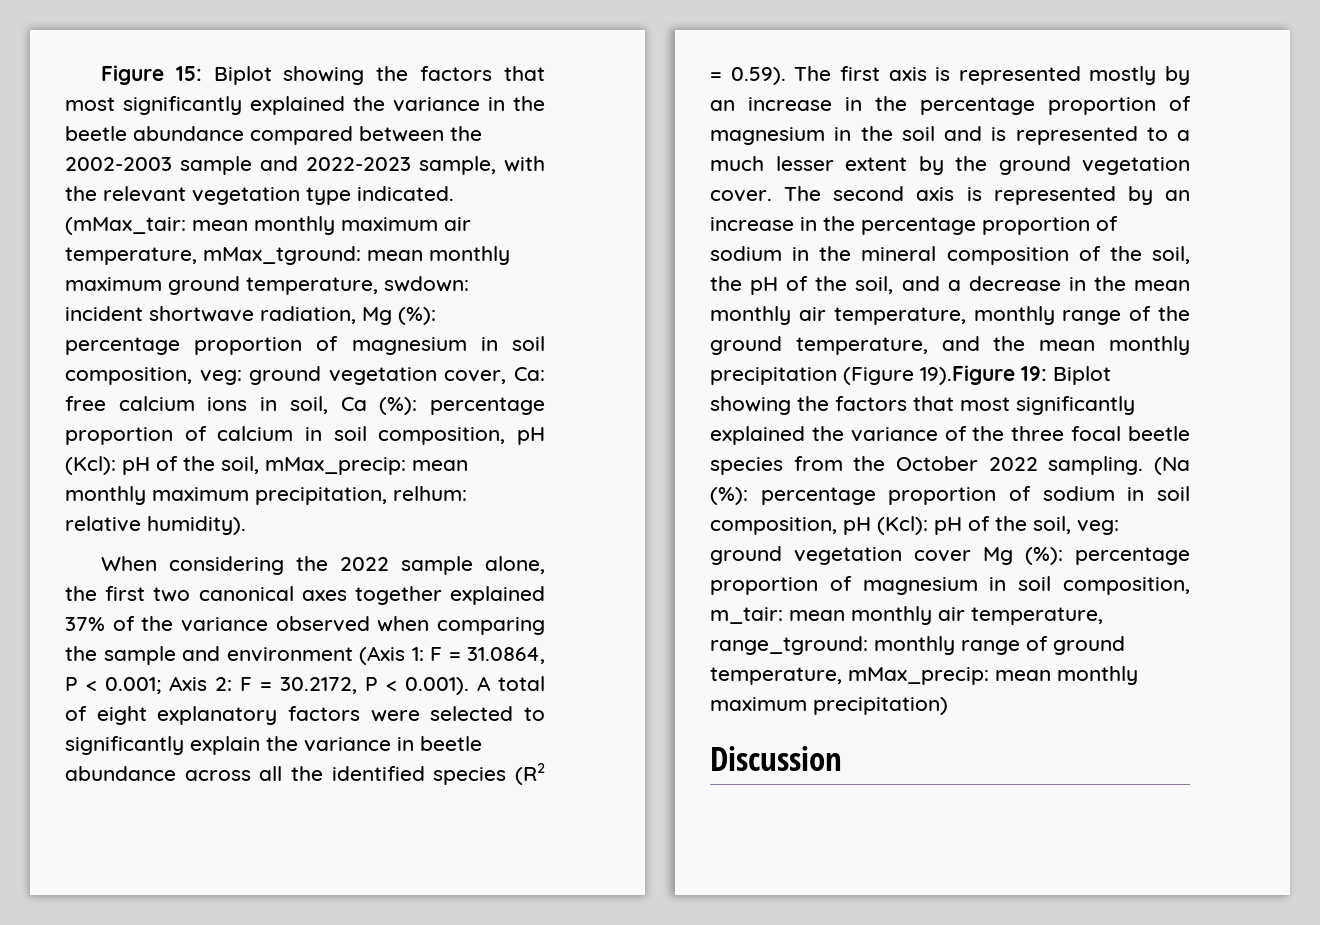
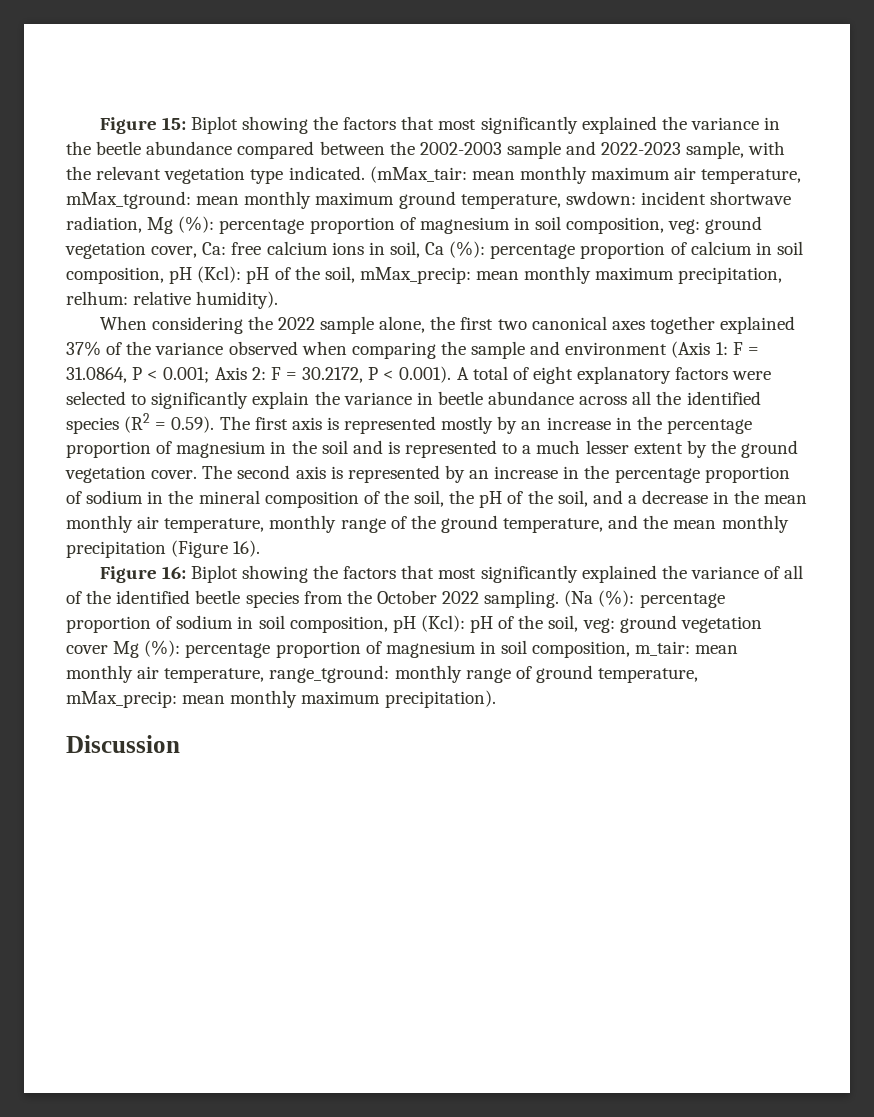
- The second axis is represented by an increase in the percentage proportion of sodium in the mineral composition of the soil, the pH of the soil, and a decrease in the mean monthly air temperature, monthly range of the ground temperature, and the mean monthly precipitation (Figure 19).Figure 19:
+ The second axis is represented by an increase in the percentage proportion of sodium in the mineral composition of the soil, the pH of the soil, and a decrease in the mean monthly air temperature, monthly range of the ground temperature, and the mean monthly precipitation (Figure 16).
+ Figure 16:
- Biplot showing the factors that most significantly explained the variance of the three focal beetle species from the October 2022 sampling.
+ Biplot showing the factors that most significantly explained the variance of all of the identified beetle species from the October 2022 sampling.
- (Na (%): percentage proportion of sodium in soil composition, pH (Kcl): pH of the soil, veg: ground vegetation cover Mg (%): percentage proportion of magnesium in soil composition, m_tair: mean monthly air temperature, range_tground: monthly range of ground temperature, mMax_precip: mean monthly maximum precipitation)
+ (Na (%): percentage proportion of sodium in soil composition, pH (Kcl): pH of the soil, veg: ground vegetation cover Mg (%): percentage proportion of magnesium in soil composition, m_tair: mean monthly air temperature, range_tground: monthly range of ground temperature, mMax_precip: mean monthly maximum precipitation).

